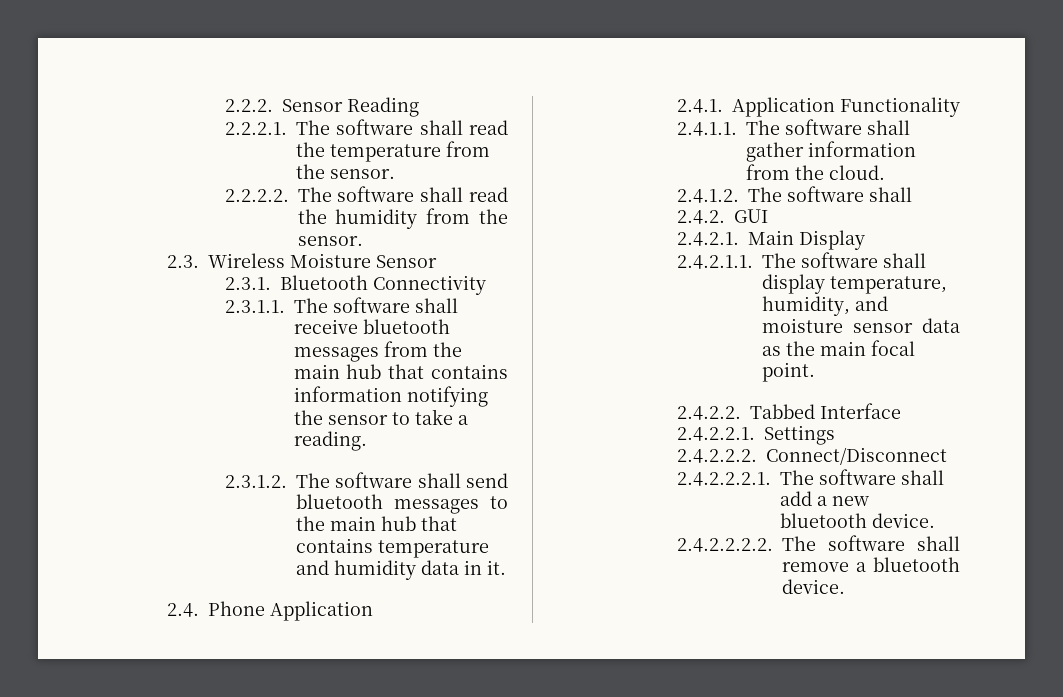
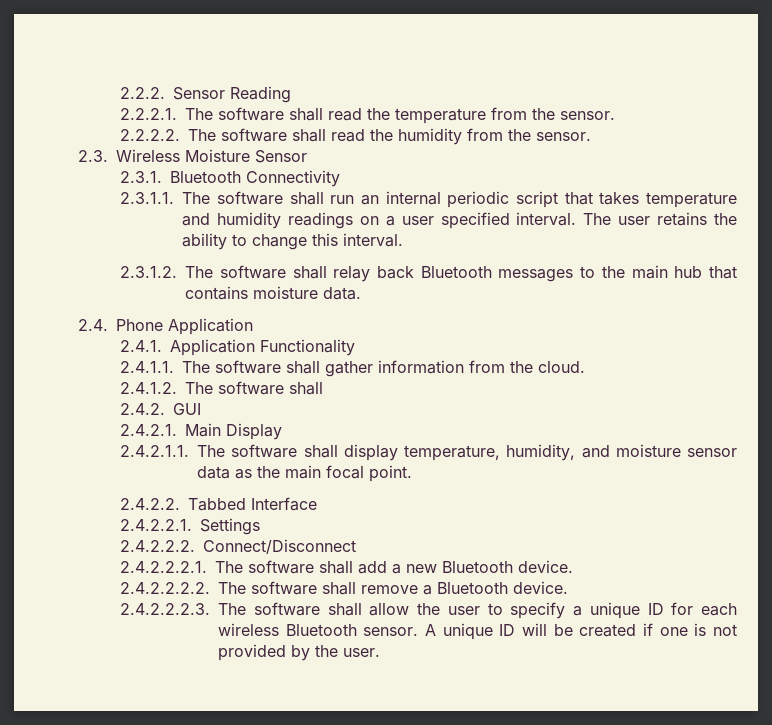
- 2.3.1.1. The software shall receive bluetooth messages from the main hub that contains information notifying the sensor to take a reading.
+ 2.3.1.1. The software shall run an internal periodic script that takes temperature and humidity readings on a user specified interval. The user retains the ability to change this interval.
- 2.3.1.2. The software shall send bluetooth messages to the main hub that contains temperature and humidity data in it.
+ 2.3.1.2. The software shall relay back Bluetooth messages to the main hub that contains moisture data.
- 2.4.2.2.2.1. The software shall add a new bluetooth device.
+ 2.4.2.2.2.1. The software shall add a new Bluetooth device.
- 2.4.2.2.2.2. The software shall remove a bluetooth device.
+ 2.4.2.2.2.2. The software shall remove a Bluetooth device.
+ 2.4.2.2.2.3. The software shall allow the user to specify a unique ID for each wireless Bluetooth sensor. A unique ID will be created if one is not provided by the user.

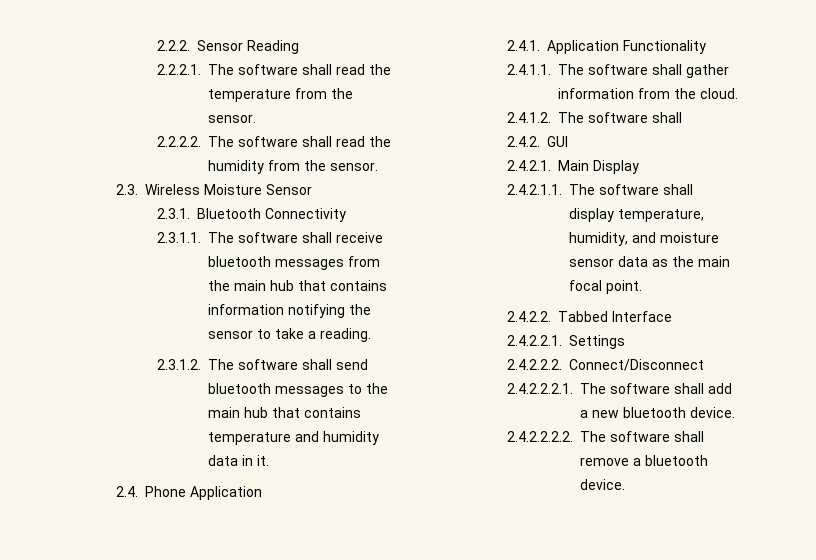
- 2.3.1.1. The software shall run an internal periodic script that takes temperature and humidity readings on a user specified interval. The user retains the ability to change this interval.
+ 2.3.1.1. The software shall receive bluetooth messages from the main hub that contains information notifying the sensor to take a reading.
- 2.3.1.2. The software shall relay back Bluetooth messages to the main hub that contains moisture data.
+ 2.3.1.2. The software shall send bluetooth messages to the main hub that contains temperature and humidity data in it.
- 2.4.2.2.2.1. The software shall add a new Bluetooth device.
+ 2.4.2.2.2.1. The software shall add a new bluetooth device.
- 2.4.2.2.2.2. The software shall remove a Bluetooth device.
- 2.4.2.2.2.3. The software shall allow the user to specify a unique ID for each wireless Bluetooth sensor. A unique ID will be created if one is not provided by the user.
+ 2.4.2.2.2.2. The software shall remove a bluetooth device.

